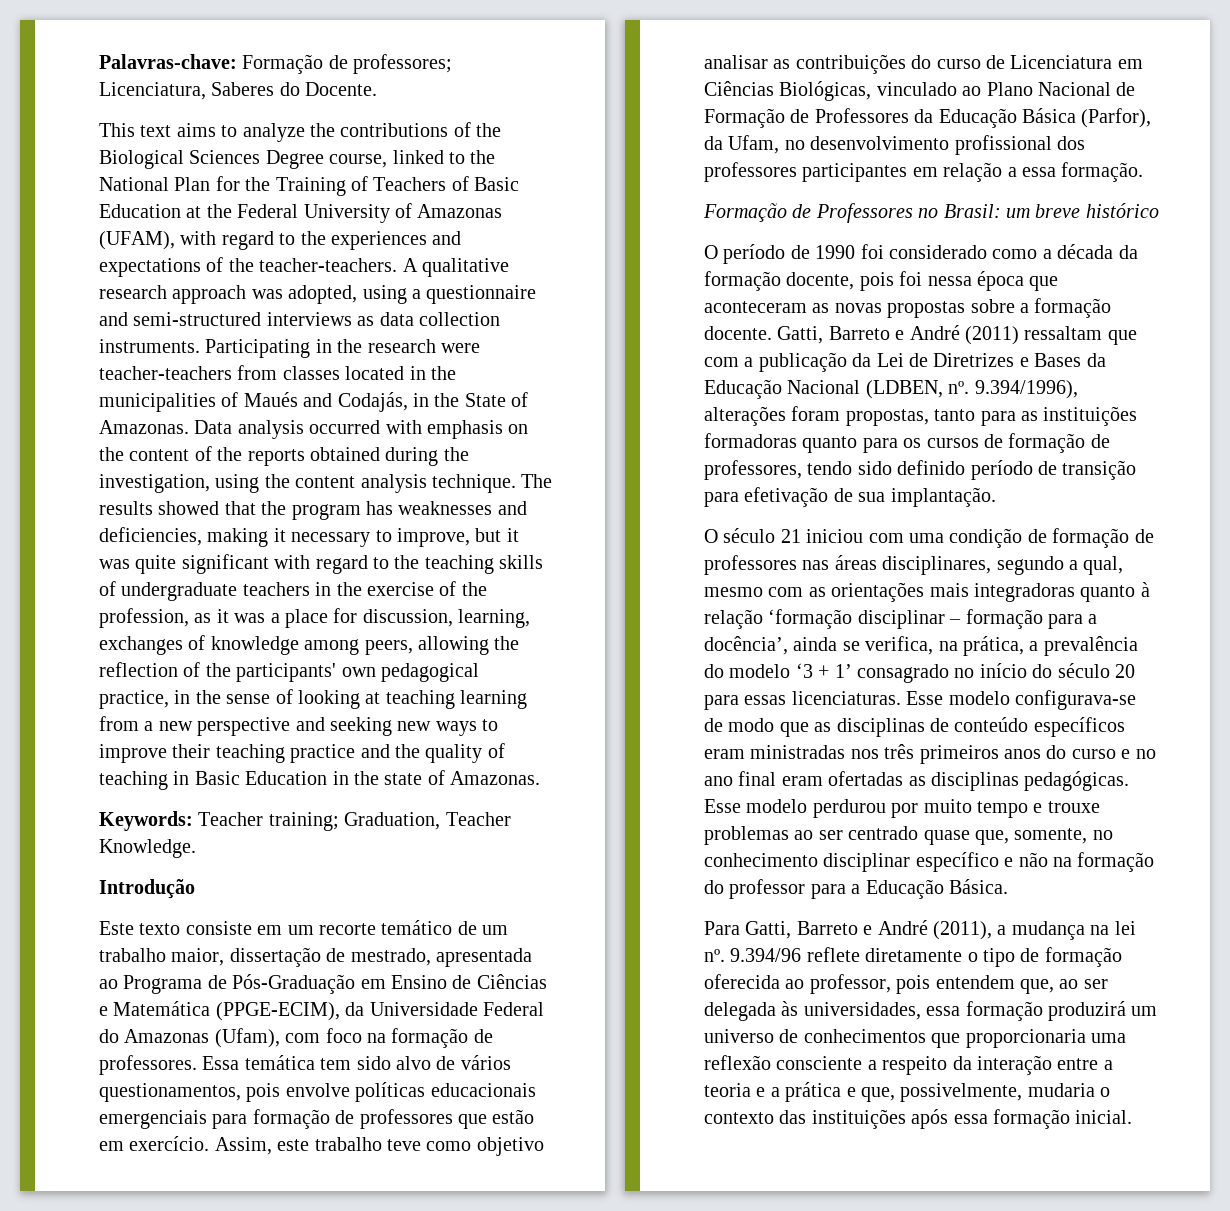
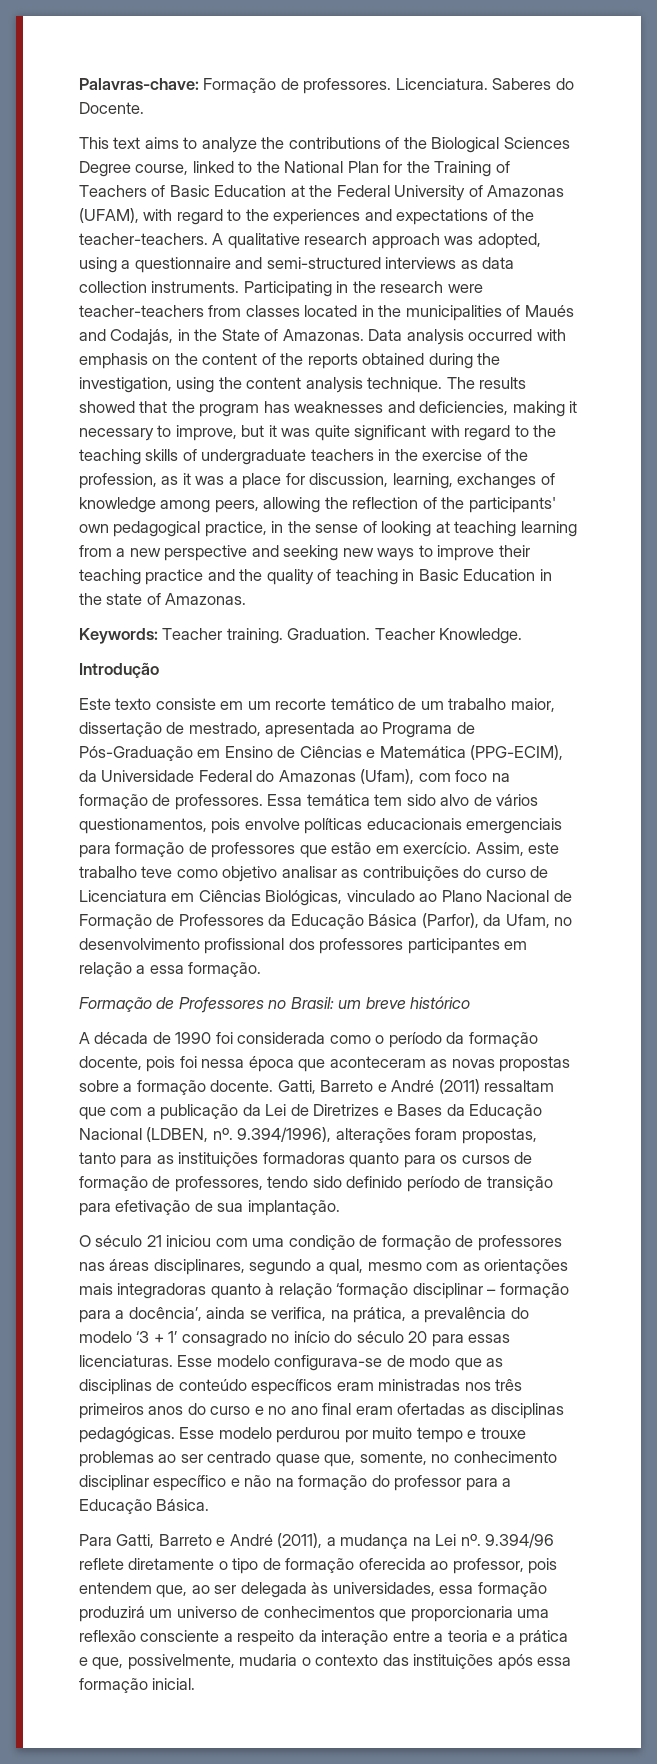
- Palavras-chave: Formação de professores; Licenciatura, Saberes do Docente.
+ Palavras-chave: Formação de professores. Licenciatura. Saberes do Docente.
- Keywords: Teacher training; Graduation, Teacher Knowledge.
+ Keywords: Teacher training. Graduation. Teacher Knowledge.
- Este texto consiste em um recorte temático de um trabalho maior, dissertação de mestrado, apresentada ao Programa de Pós-Graduação em Ensino de Ciências e Matemática (PPGE-ECIM), da Universidade Federal do Amazonas (Ufam), com foco na formação de professores.
+ Este texto consiste em um recorte temático de um trabalho maior, dissertação de mestrado, apresentada ao Programa de Pós-Graduação em Ensino de Ciências e Matemática (PPG-ECIM), da Universidade Federal do Amazonas (Ufam), com foco na formação de professores.
- O período de 1990 foi considerado como a década da formação docente, pois foi nessa época que aconteceram as novas propostas sobre a formação docente.
+ A década de 1990 foi considerada como o período da formação docente, pois foi nessa época que aconteceram as novas propostas sobre a formação docente.
- Para Gatti, Barreto e André (2011), a mudança na lei nº.
+ Para Gatti, Barreto e André (2011), a mudança na Lei nº.

